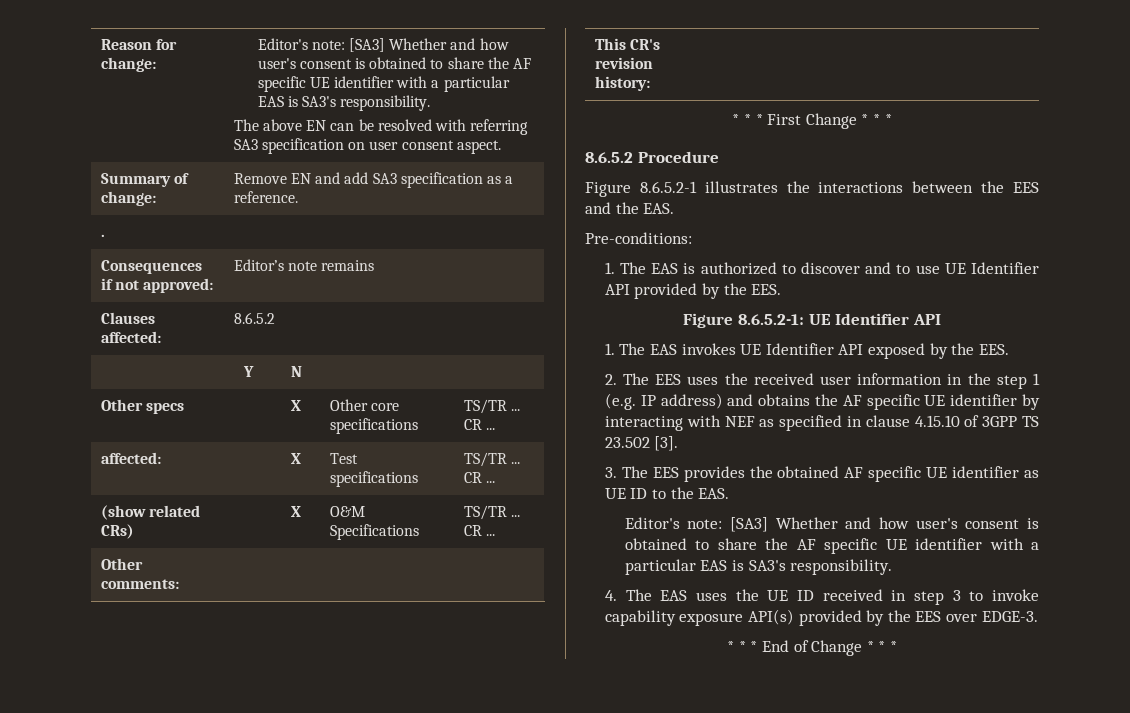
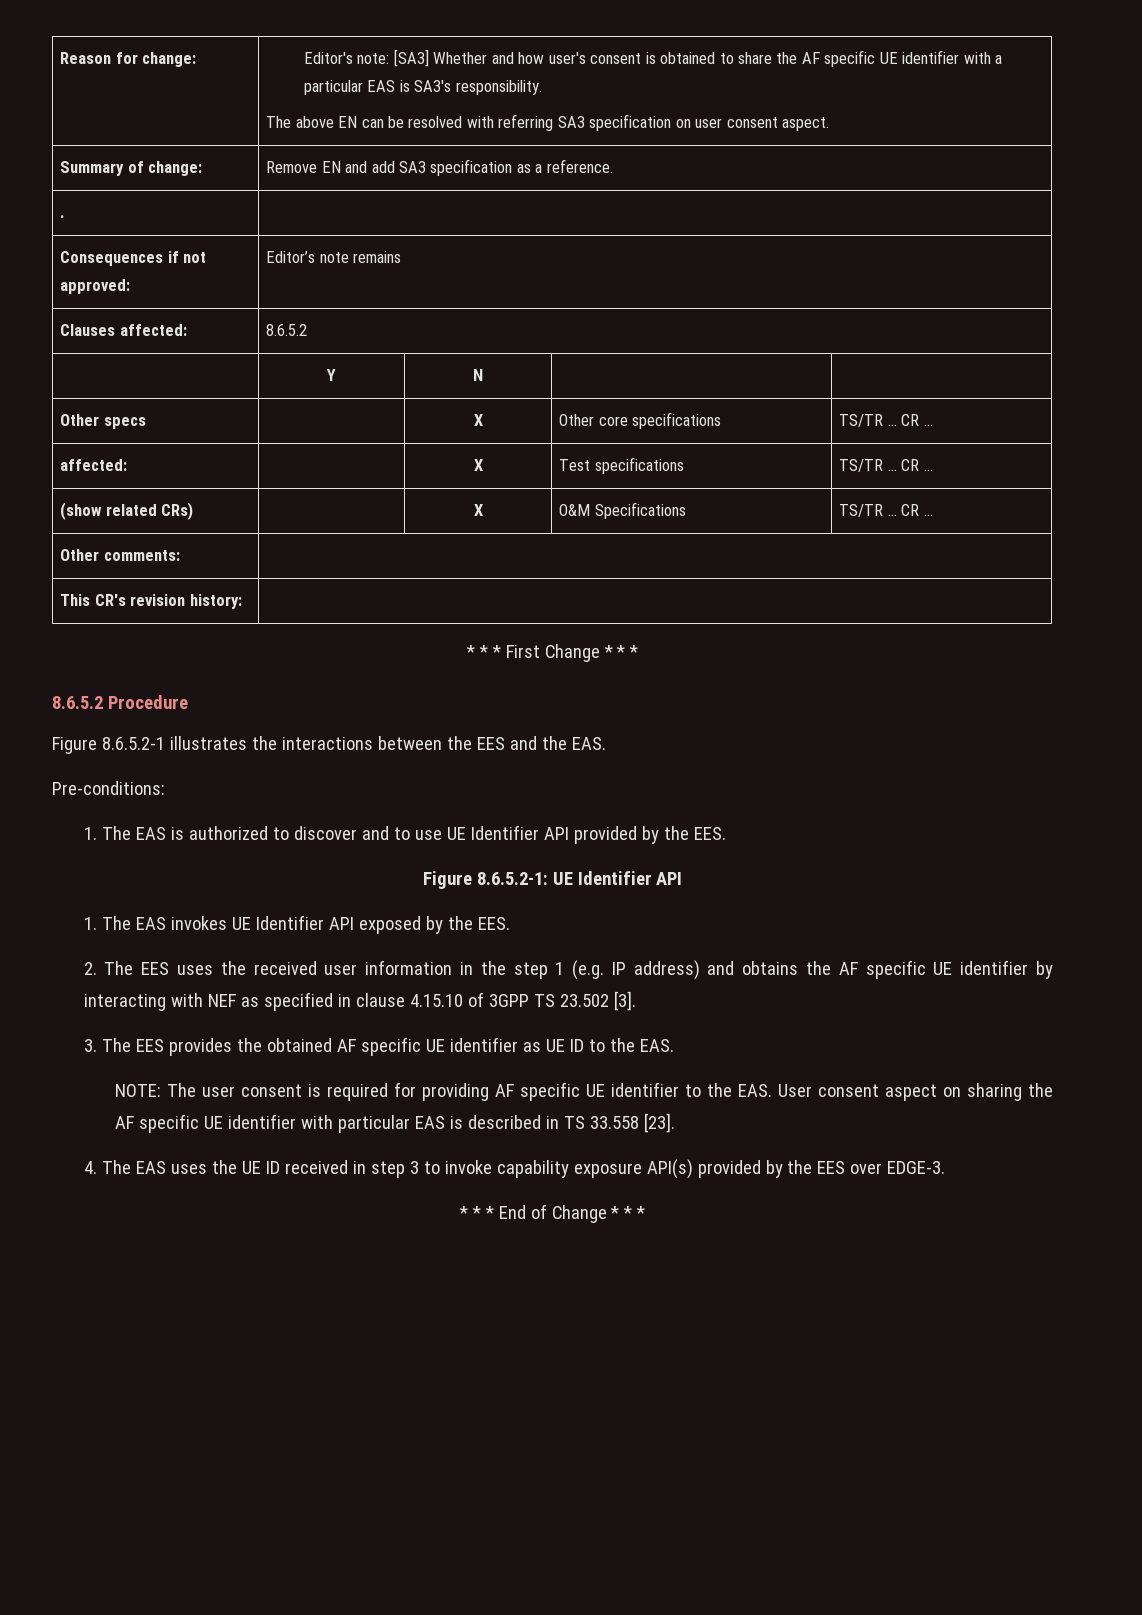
  3. The EES provides the obtained AF specific UE identifier as UE ID to the EAS.
- Editor's note: [SA3] Whether and how user's consent is obtained to share the AF specific UE identifier with a particular EAS is SA3's responsibility.
+ NOTE: The user consent is required for providing AF specific UE identifier to the EAS. User consent aspect on sharing the AF specific UE identifier with particular EAS is described in TS 33.558 [23].

